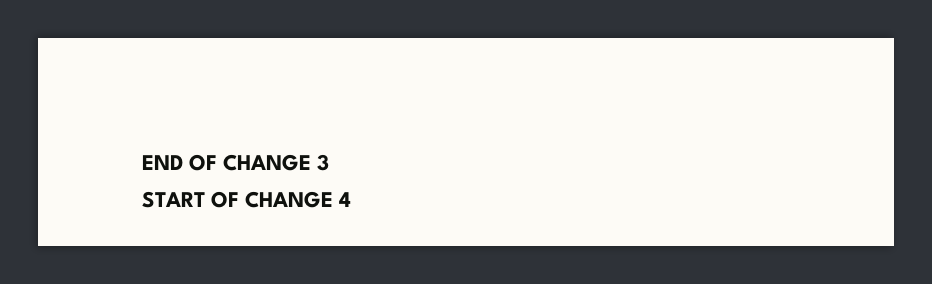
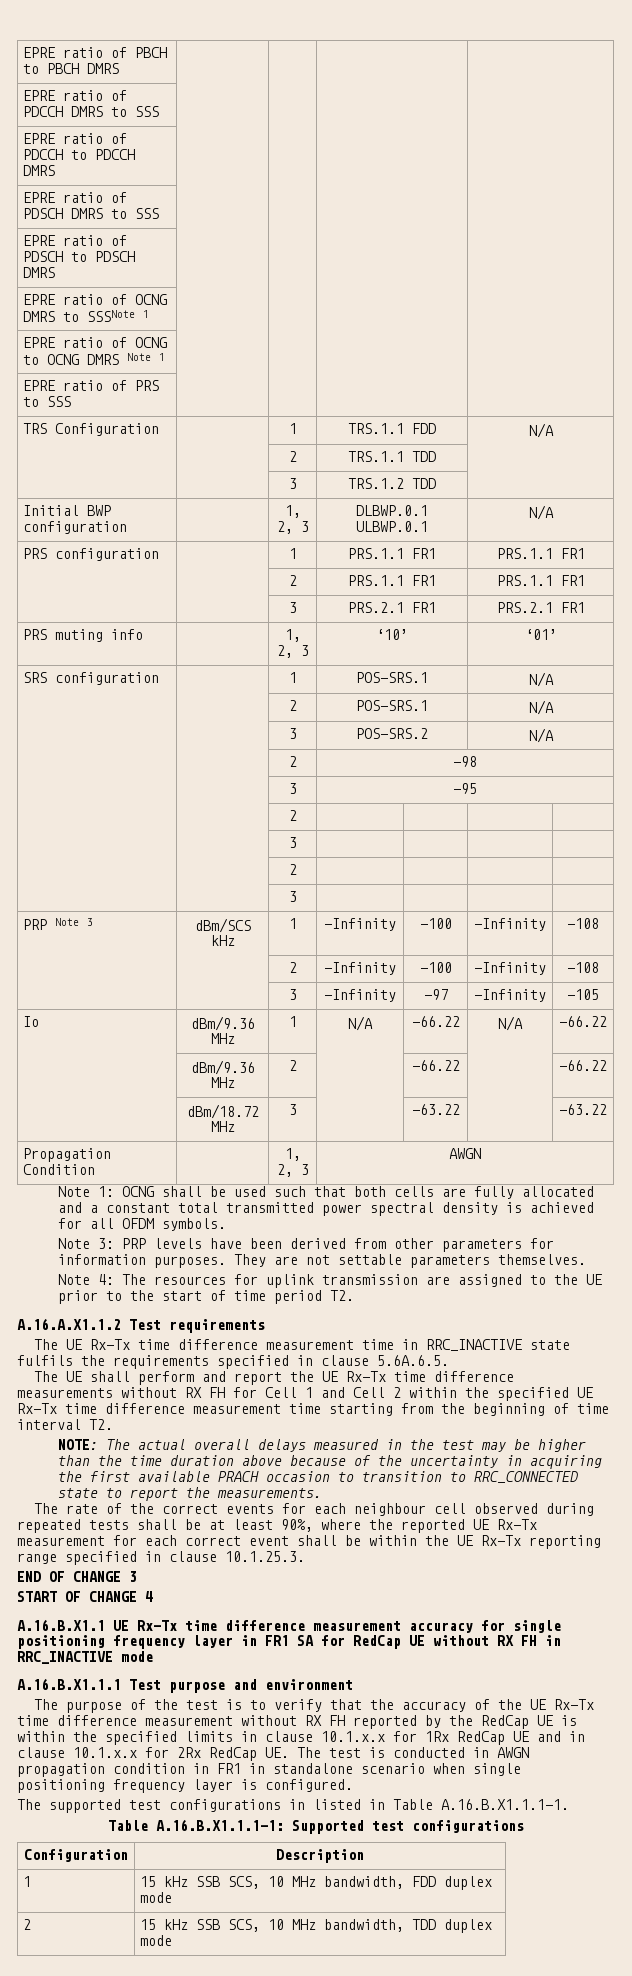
+ EPRE ratio of PBCH to PBCH DMRS | | | |
+ EPRE ratio of PDCCH DMRS to SSS | | | |
+ EPRE ratio of PDCCH to PDCCH DMRS | | | |
+ EPRE ratio of PDSCH DMRS to SSS | | | |
+ EPRE ratio of PDSCH to PDSCH DMRS | | | |
+ EPRE ratio of OCNG DMRS to SSSNote 1 | | | |
+ EPRE ratio of OCNG to OCNG DMRS Note 1 | | | |
+ EPRE ratio of PRS to SSS | | | |
+ TRS Configuration | | 1 | TRS.1.1 FDD | N/A
+ | | 2 | TRS.1.1 TDD |
+ | | 3 | TRS.1.2 TDD |
+ Initial BWP configuration | | 1, 2, 3 | DLBWP.0.1 ULBWP.0.1 | N/A
+ PRS configuration | | 1 | PRS.1.1 FR1 | PRS.1.1 FR1
+ | | 2 | PRS.1.1 FR1 | PRS.1.1 FR1
+ | | 3 | PRS.2.1 FR1 | PRS.2.1 FR1
+ PRS muting info | | 1, 2, 3 | ‘10’ | ‘01’
+ SRS configuration | | 1 | POS-SRS.1 | N/A
+ | | 2 | POS-SRS.1 | N/A
+ | | 3 | POS-SRS.2 | N/A
+ | | 2 | -98
+ | | 3 | -95
+ | | 2 | | | |
+ | | 3 | | | |
+ | | 2 | | | |
+ | | 3 | | | |
+ PRP Note 3 | dBm/SCS kHz | 1 | -Infinity | -100 | -Infinity | -108
+ | | 2 | -Infinity | -100 | -Infinity | -108
+ | | 3 | -Infinity | -97 | -Infinity | -105
+ Io | dBm/9.36 MHz | 1 | N/A | -66.22 | N/A | -66.22
+ | dBm/9.36 MHz | 2 | | -66.22 | | -66.22
+ | dBm/18.72 MHz | 3 | | -63.22 | | -63.22
+ Propagation Condition | | 1, 2, 3 | AWGN
+ Note 1: OCNG shall be used such that both cells are fully allocated and a constant total transmitted power spectral density is achieved for all OFDM symbols.
+ Note 3: PRP levels have been derived from other parameters for information purposes. They are not settable parameters themselves.
+ Note 4: The resources for uplink transmission are assigned to the UE prior to the start of time period T2.
+ A.16.A.X1.1.2 Test requirements
+ The UE Rx-Tx time difference measurement time in RRC_INACTIVE state fulfils the requirements specified in clause 5.6A.6.5.
+ The UE shall perform and report the UE Rx-Tx time difference measurements without RX FH for Cell 1 and Cell 2 within the specified UE Rx-Tx time difference measurement time starting from the beginning of time interval T2.
+ NOTE: The actual overall delays measured in the test may be higher than the time duration above because of the uncertainty in acquiring the first available PRACH occasion to transition to RRC_CONNECTED state to report the measurements.
+ The rate of the correct events for each neighbour cell observed during repeated tests shall be at least 90%, where the reported UE Rx-Tx measurement for each correct event shall be within the UE Rx-Tx reporting range specified in clause 10.1.25.3.
+ A.16.B.X1.1 UE Rx-Tx time difference measurement accuracy for single positioning frequency layer in FR1 SA for RedCap UE without RX FH in RRC_INACTIVE mode
+ A.16.B.X1.1.1 Test purpose and environment
+ The purpose of the test is to verify that the accuracy of the UE Rx-Tx time difference measurement without RX FH reported by the RedCap UE is within the specified limits in clause 10.1.x.x for 1Rx RedCap UE and in clause 10.1.x.x for 2Rx RedCap UE. The test is conducted in AWGN propagation condition in FR1 in standalone scenario when single positioning frequency layer is configured.
+ The supported test configurations in listed in Table A.16.B.X1.1.1-1.
+ Table A.16.B.X1.1.1-1: Supported test configurations
+ Configuration | Description
+ 1 | 15 kHz SSB SCS, 10 MHz bandwidth, FDD duplex mode
+ 2 | 15 kHz SSB SCS, 10 MHz bandwidth, TDD duplex mode

